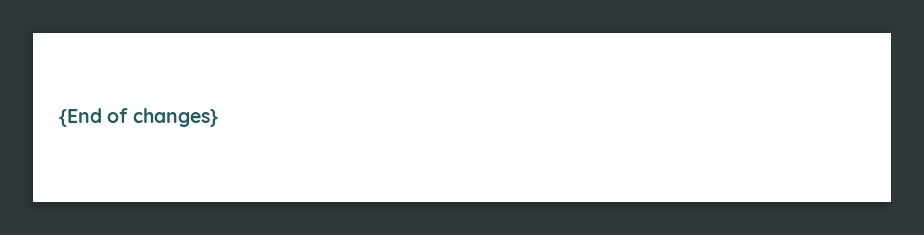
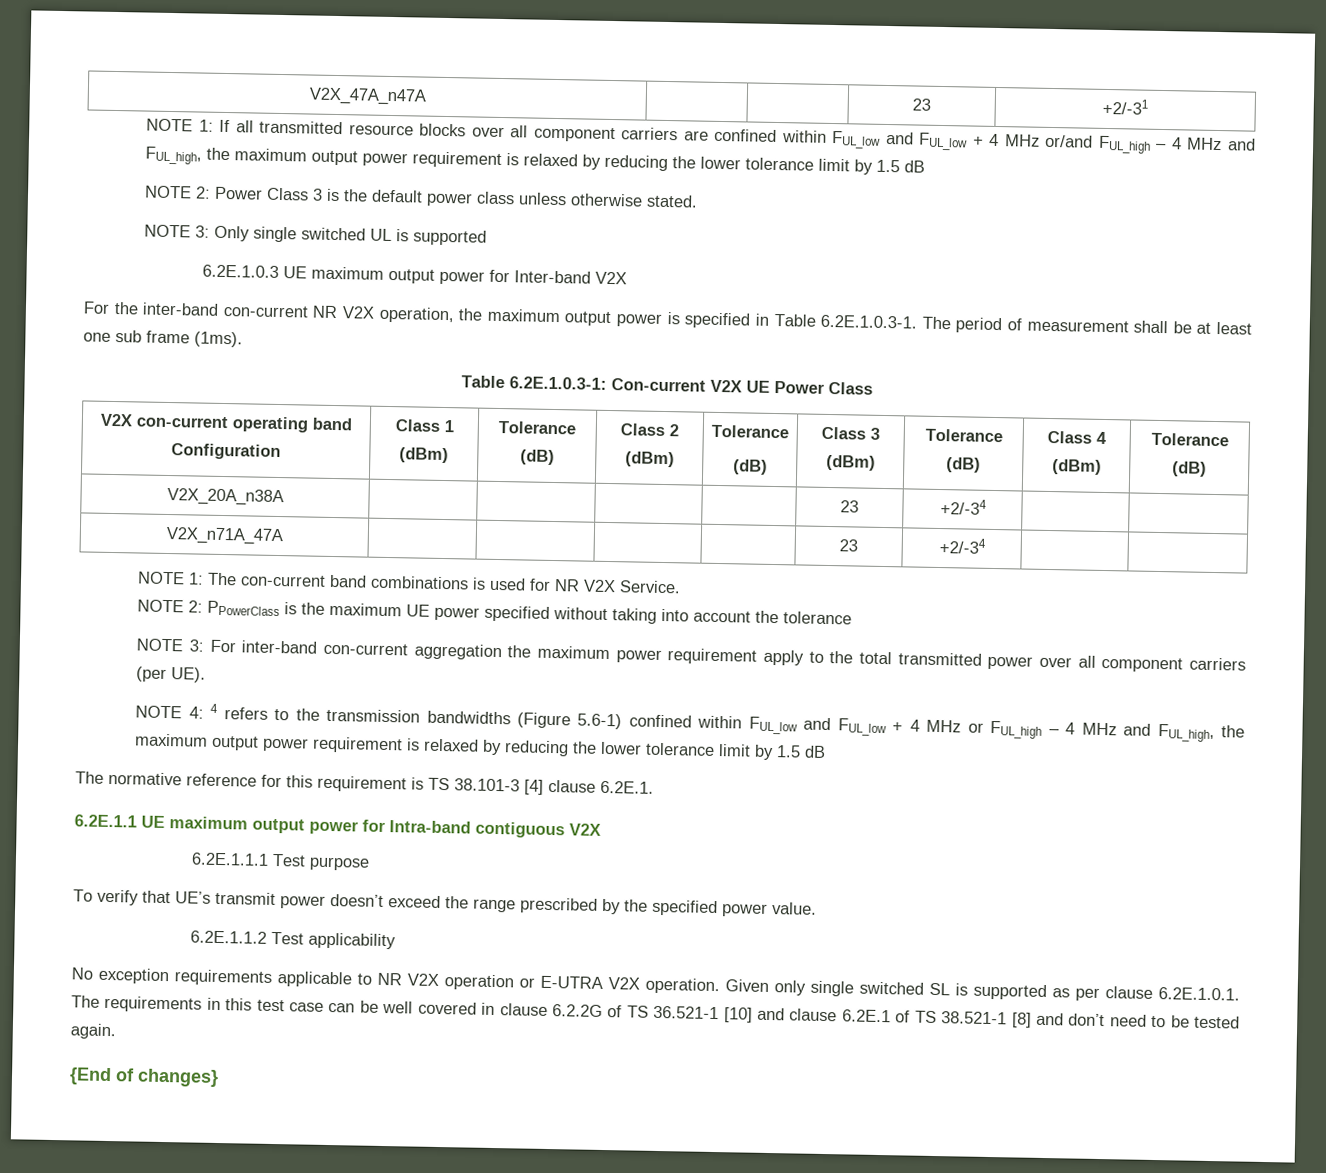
+ V2X_47A_n47A | | | 23 | +2/-31
+ NOTE 1: If all transmitted resource blocks over all component carriers are confined within FUL_low and FUL_low + 4 MHz or/and FUL_high – 4 MHz and FUL_high, the maximum output power requirement is relaxed by reducing the lower tolerance limit by 1.5 dB
+ NOTE 2: Power Class 3 is the default power class unless otherwise stated.
+ NOTE 3: Only single switched UL is supported
+ 6.2E.1.0.3 UE maximum output power for Inter-band V2X
+ For the inter-band con-current NR V2X operation, the maximum output power is specified in Table 6.2E.1.0.3-1. The period of measurement shall be at least one sub frame (1ms).
+ Table 6.2E.1.0.3-1: Con-current V2X UE Power Class
+ V2X con-current operating band Configuration | Class 1 (dBm) | Tolerance (dB) | Class 2 (dBm) | Tolerance
+ (dB) | Class 3 (dBm) | Tolerance (dB) | Class 4 (dBm) | Tolerance (dB)
+ V2X_20A_n38A | | | | | 23 | +2/-34 | |
+ V2X_n71A_47A | | | | | 23 | +2/-34 | |
+ NOTE 1: The con-current band combinations is used for NR V2X Service.
+ NOTE 2: PPowerClass is the maximum UE power specified without taking into account the tolerance
+ NOTE 3: For inter-band con-current aggregation the maximum power requirement apply to the total transmitted power over all component carriers (per UE).
+ NOTE 4: 4 refers to the transmission bandwidths (Figure 5.6-1) confined within FUL_low and FUL_low + 4 MHz or FUL_high – 4 MHz and FUL_high, the maximum output power requirement is relaxed by reducing the lower tolerance limit by 1.5 dB
+ The normative reference for this requirement is TS 38.101-3 [4] clause 6.2E.1.
+ 6.2E.1.1 UE maximum output power for Intra-band contiguous V2X
+ 6.2E.1.1.1 Test purpose
+ To verify that UE’s transmit power doesn’t exceed the range prescribed by the specified power value.
+ 6.2E.1.1.2 Test applicability
+ No exception requirements applicable to NR V2X operation or E-UTRA V2X operation. Given only single switched SL is supported as per clause 6.2E.1.0.1. The requirements in this test case can be well covered in clause 6.2.2G of TS 36.521-1 [10] and clause 6.2E.1 of TS 38.521-1 [8] and don’t need to be tested again.

